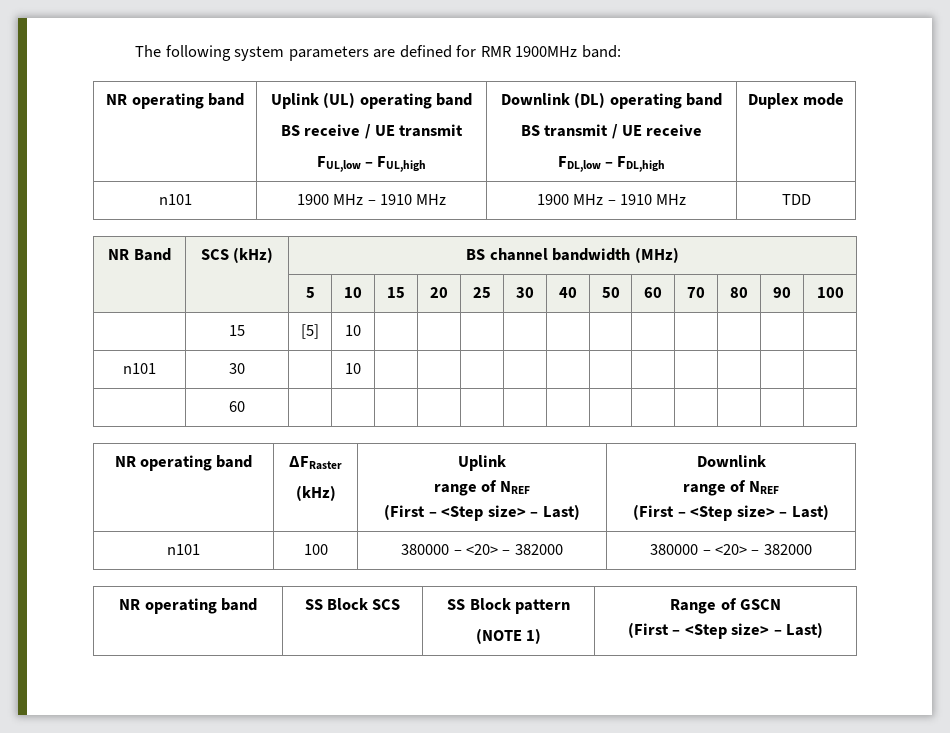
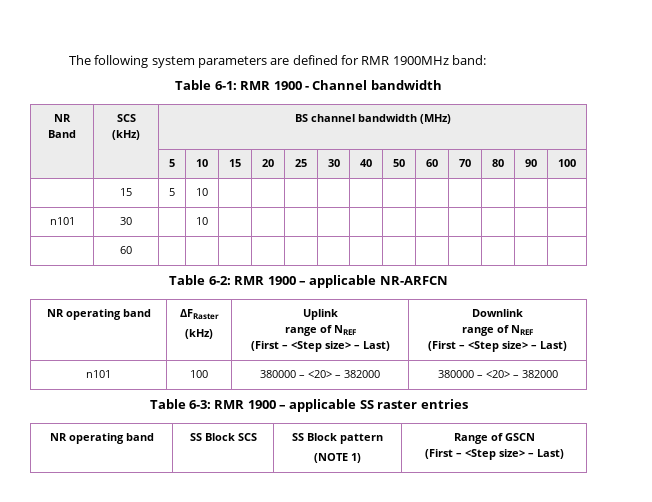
- NR operating band | Uplink (UL) operating band
- BS receive / UE transmit
- FUL,low – FUL,high | Downlink (DL) operating band
- BS transmit / UE receive
- FDL,low – FDL,high | Duplex mode
- n101 | 1900 MHz – 1910 MHz | 1900 MHz – 1910 MHz | TDD
+ Table 6-1: RMR 1900 - Channel bandwidth
- | 15 | [5] | 10 | | | | | | | | | | |
+ | 15 | 5 | 10 | | | | | | | | | | |
+ Table 6-2: RMR 1900 – applicable NR-ARFCN
+ Table 6-3: RMR 1900 – applicable SS raster entries

